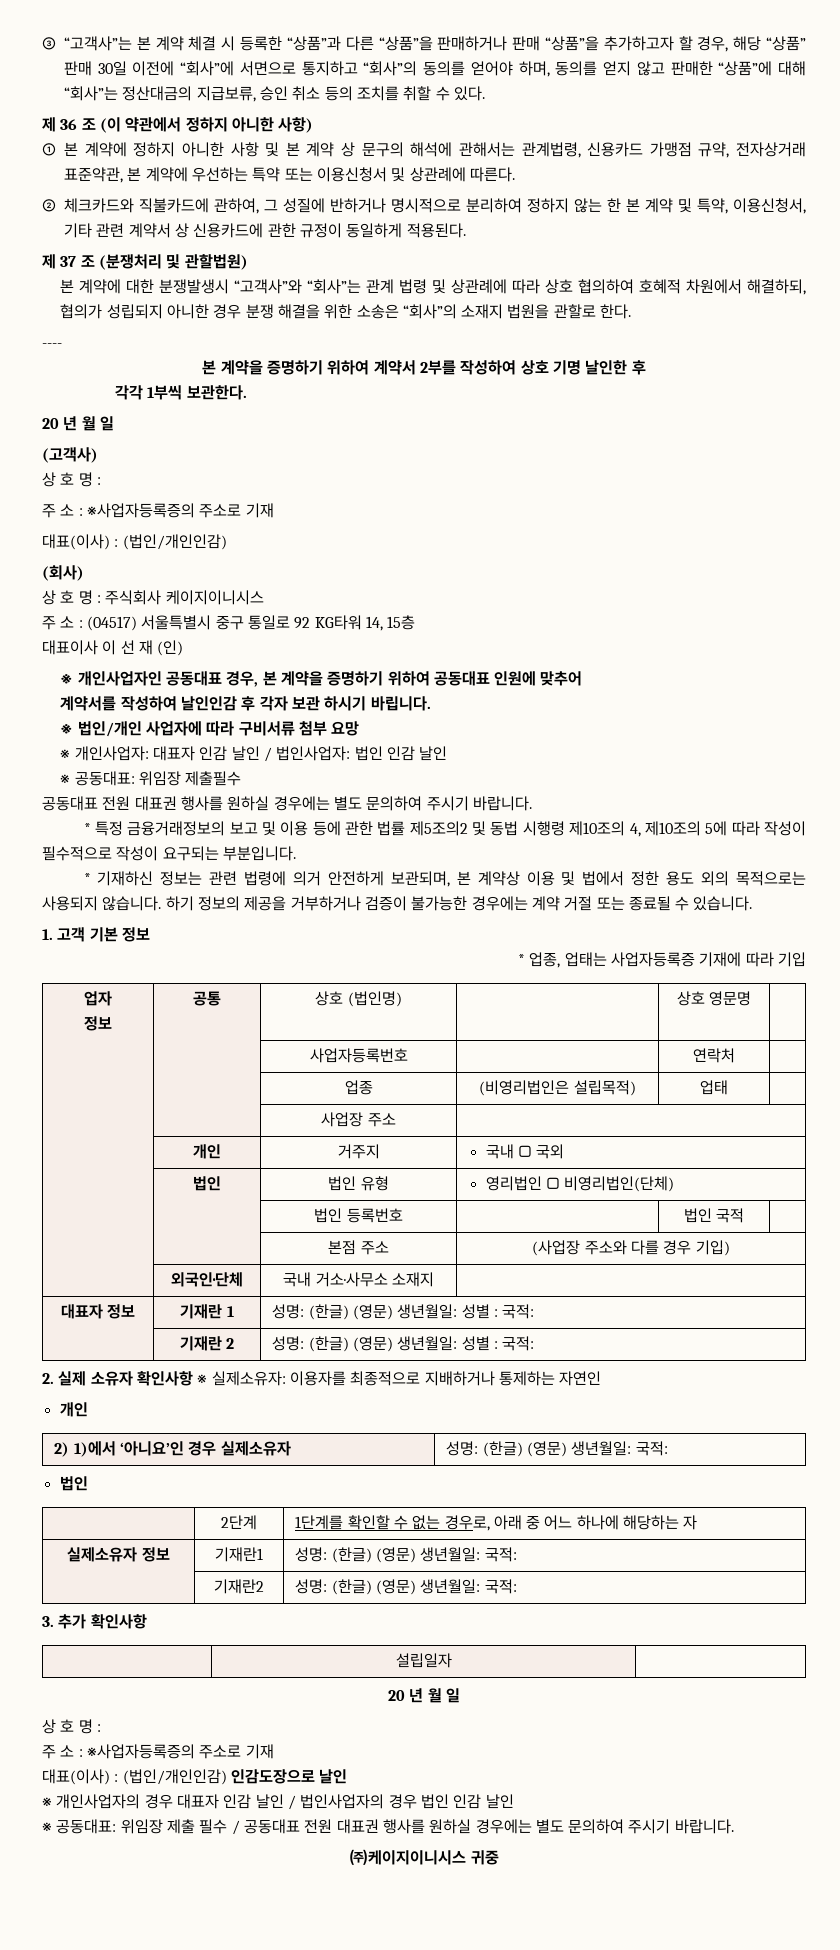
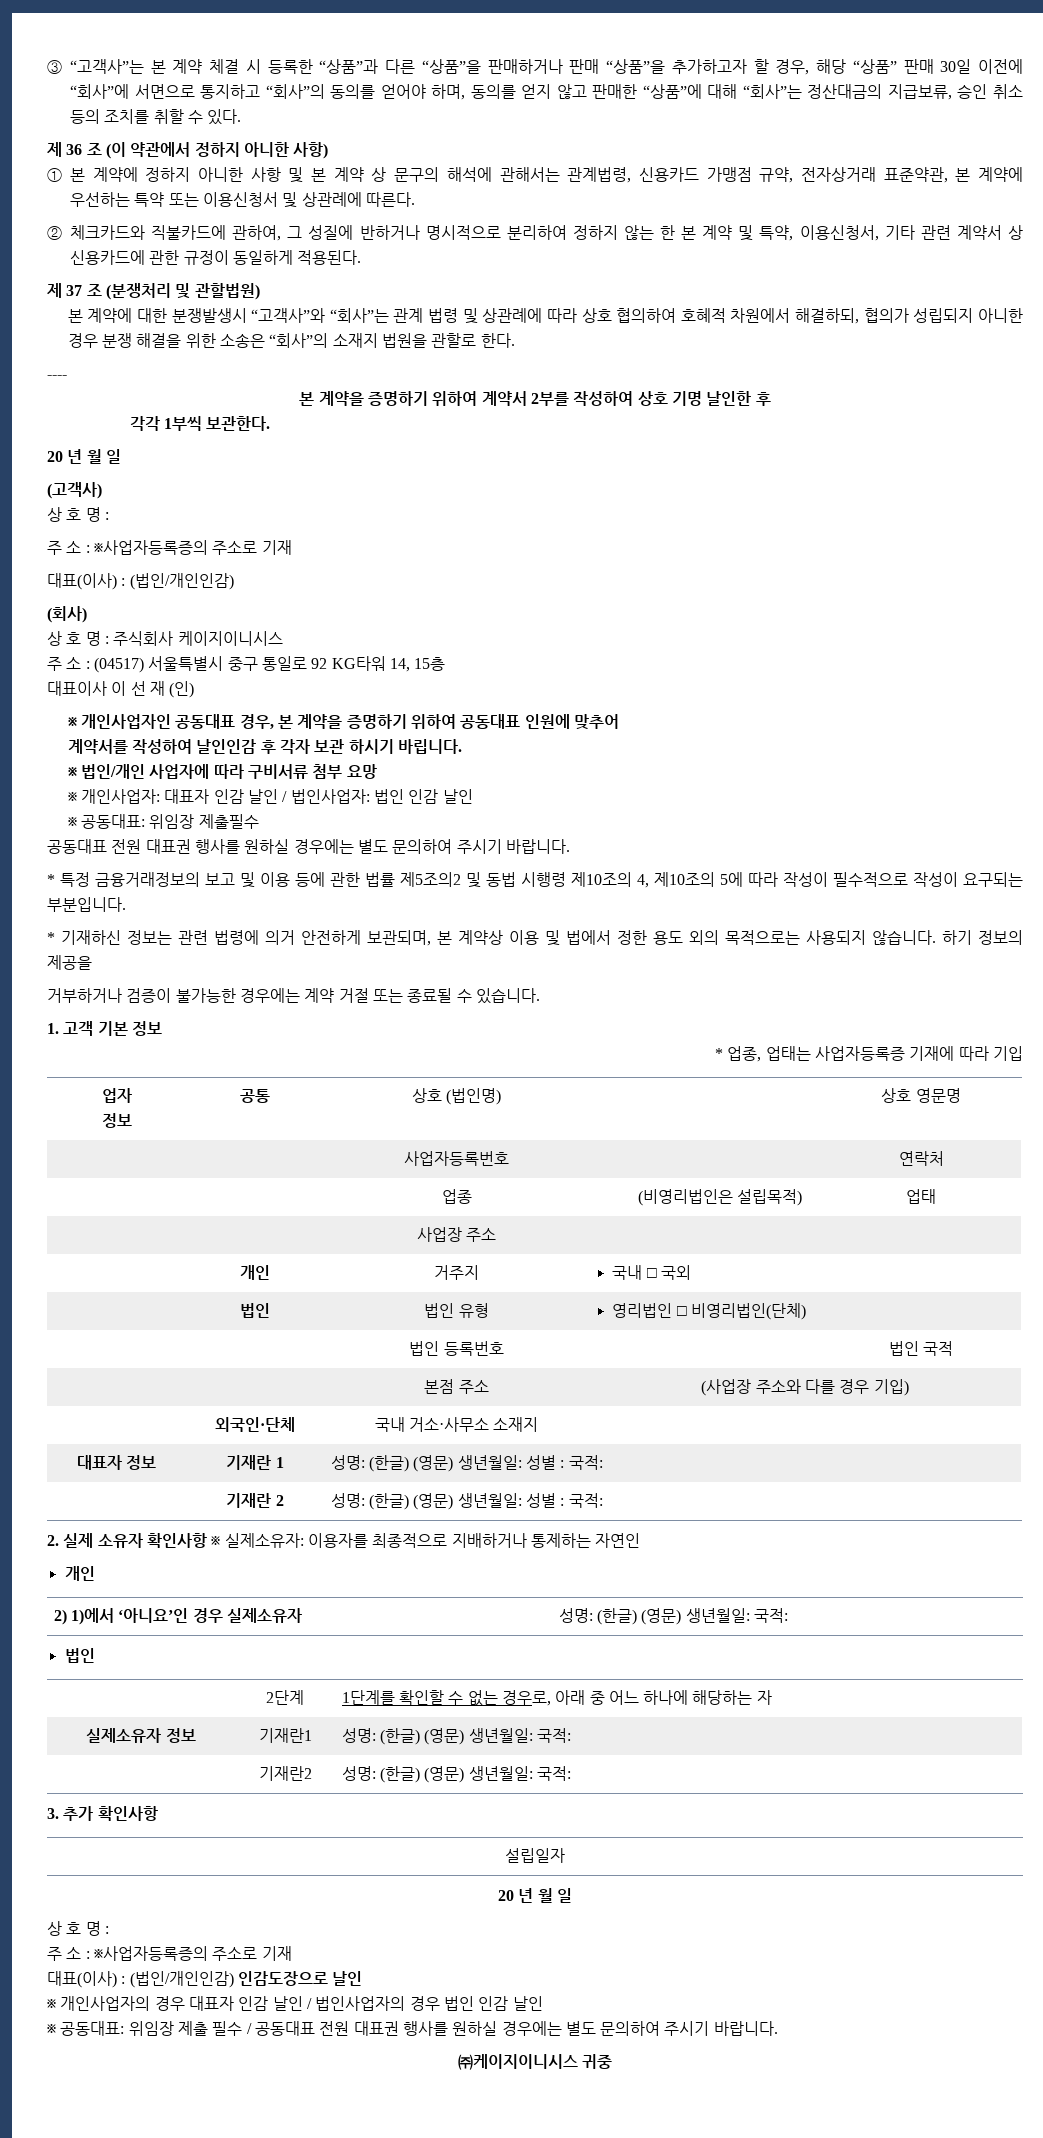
- 하기 정보의 제공을 거부하거나 검증이 불가능한 경우에는 계약 거절 또는 종료될 수 있습니다.
+ 하기 정보의 제공을
+ 거부하거나 검증이 불가능한 경우에는 계약 거절 또는 종료될 수 있습니다.

